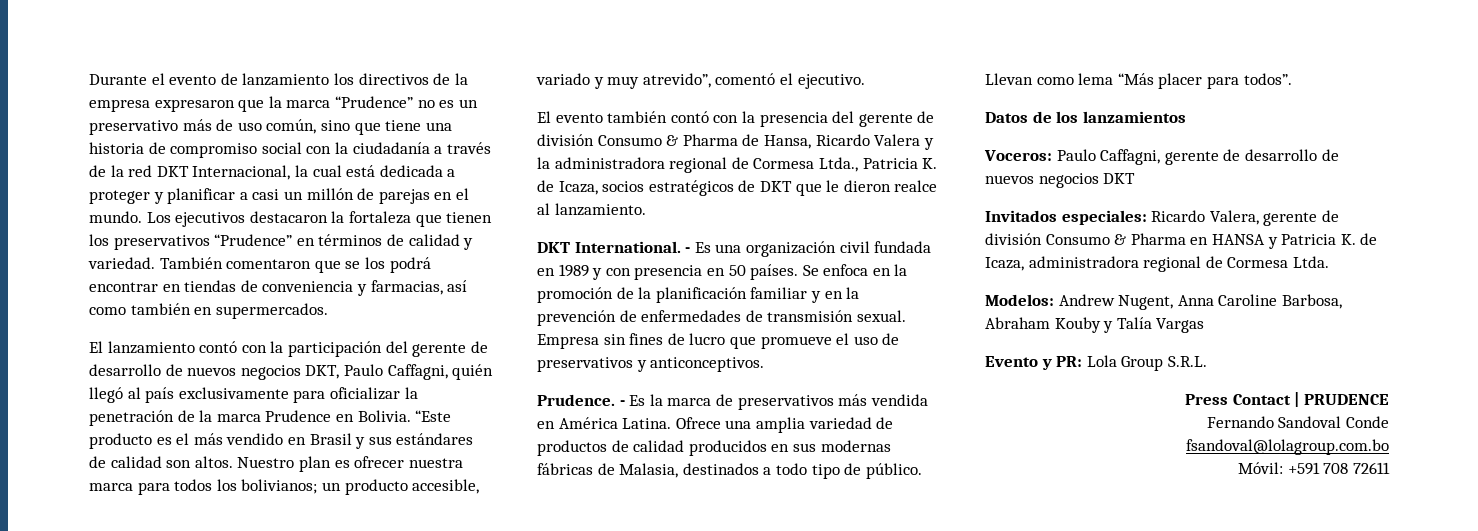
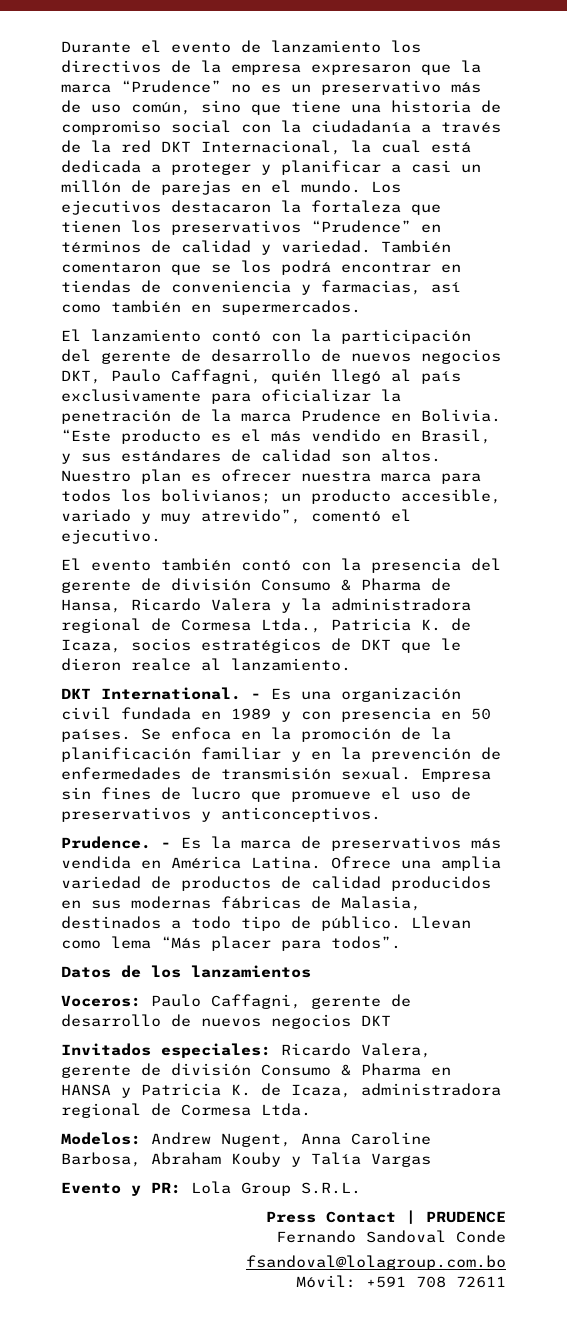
- “Este producto es el más vendido en Brasil y sus estándares de calidad son altos.
+ “Este producto es el más vendido en Brasil, y sus estándares de calidad son altos.

